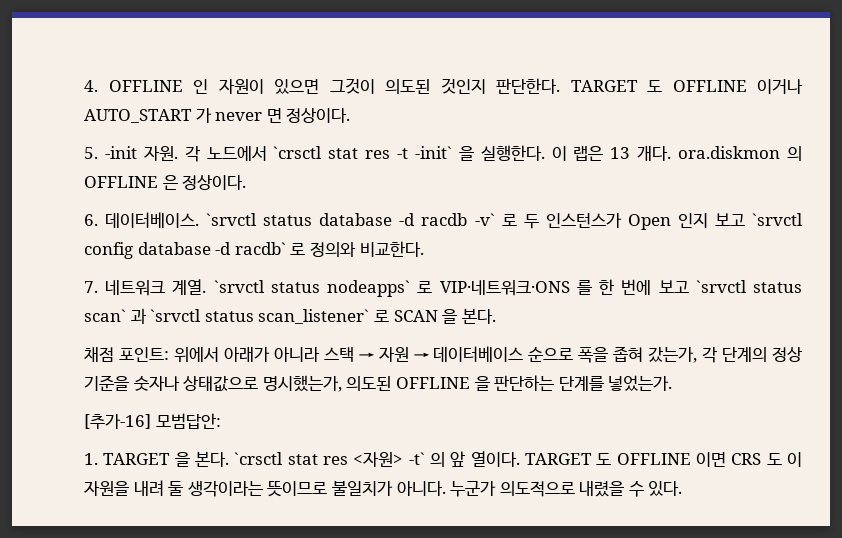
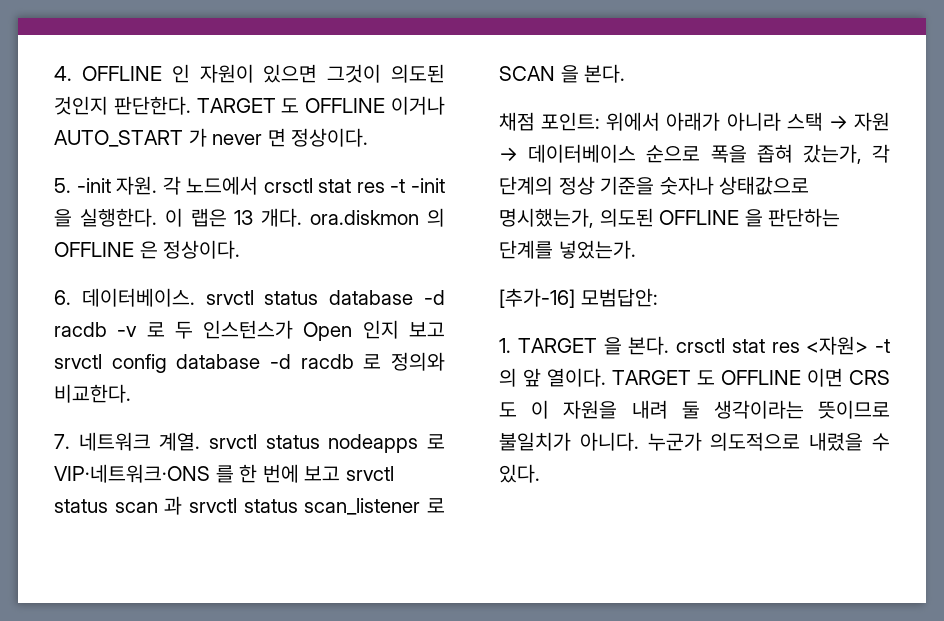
- 각 노드에서 `crsctl stat res -t -init` 을 실행한다.
+ 각 노드에서 crsctl stat res -t -init 을 실행한다.
- 6. 데이터베이스. `srvctl status database -d racdb -v` 로 두 인스턴스가 Open 인지 보고 `srvctl config database -d racdb` 로 정의와 비교한다.
+ 6. 데이터베이스. srvctl status database -d racdb -v 로 두 인스턴스가 Open 인지 보고 srvctl config database -d racdb 로 정의와 비교한다.
- 7. 네트워크 계열. `srvctl status nodeapps` 로 VIP·네트워크·ONS 를 한 번에 보고 `srvctl status scan` 과 `srvctl status scan_listener` 로 SCAN 을 본다.
+ 7. 네트워크 계열. srvctl status nodeapps 로 VIP·네트워크·ONS 를 한 번에 보고 srvctl status scan 과 srvctl status scan_listener 로 SCAN 을 본다.
- 1. TARGET 을 본다. `crsctl stat res <자원> -t` 의 앞 열이다.
+ 1. TARGET 을 본다. crsctl stat res <자원> -t 의 앞 열이다.

